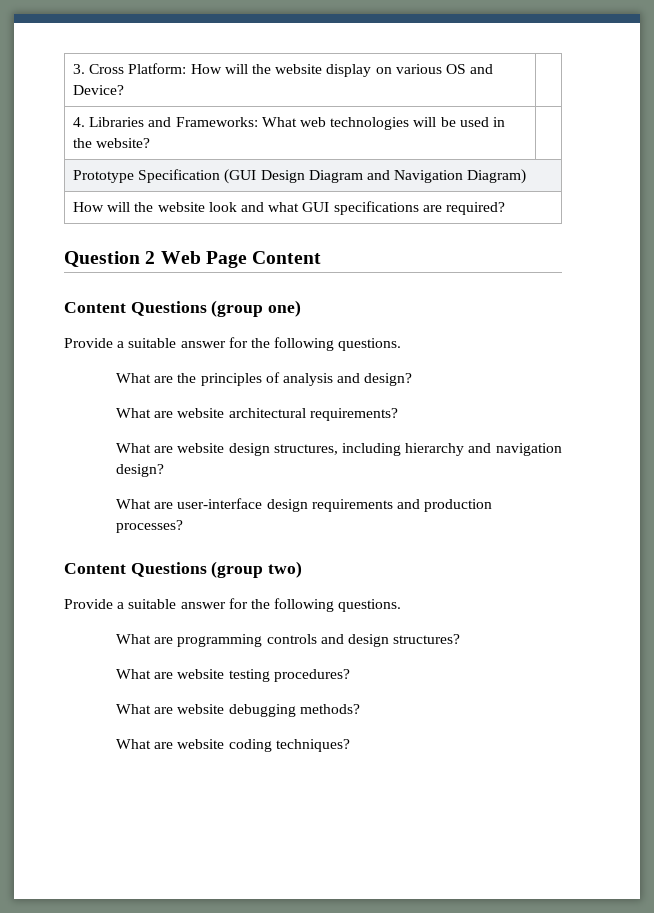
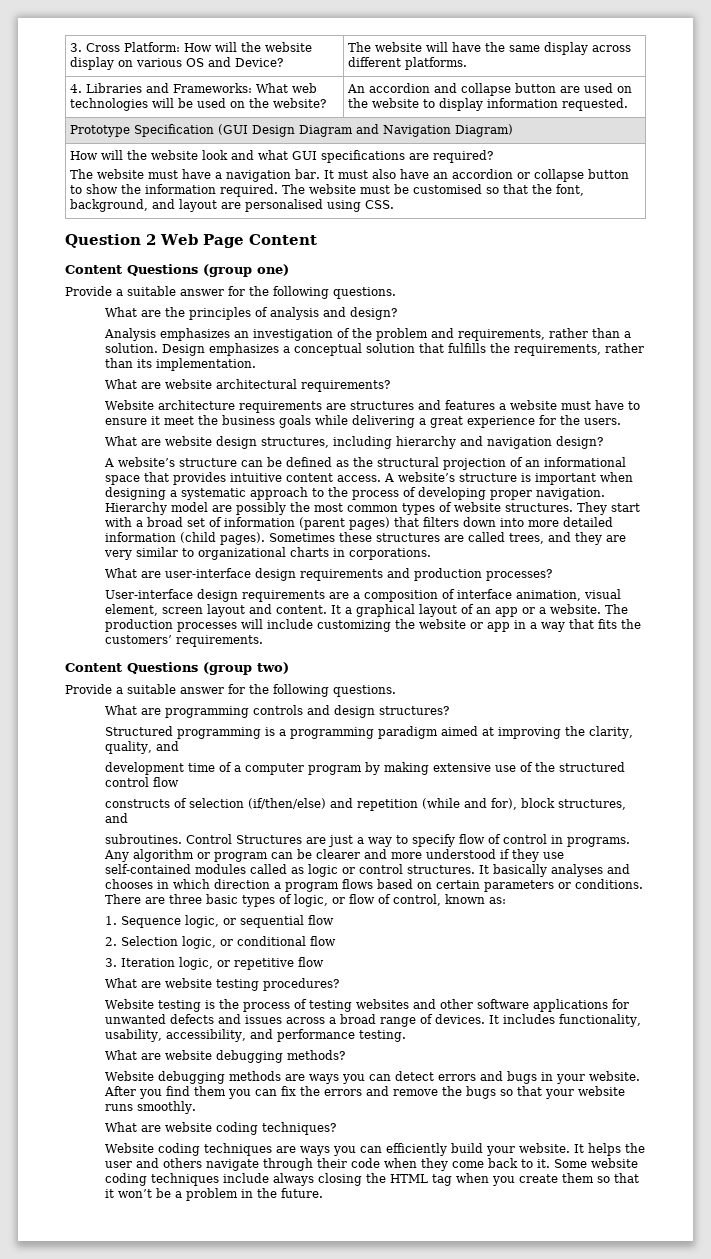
- 3. Cross Platform: How will the website display on various OS and Device? |
+ 3. Cross Platform: How will the website display on various OS and Device? | The website will have the same display across different platforms.
- 4. Libraries and Frameworks: What web technologies will be used in the website? |
+ 4. Libraries and Frameworks: What web technologies will be used on the website? | An accordion and collapse button are used on the website to display information requested.
+ The website must have a navigation bar. It must also have an accordion or collapse button to show the information required. The website must be customised so that the font, background, and layout are personalised using CSS.
+ Analysis emphasizes an investigation of the problem and requirements, rather than a solution. Design emphasizes a conceptual solution that fulfills the requirements, rather than its implementation.
+ Website architecture requirements are structures and features a website must have to ensure it meet the business goals while delivering a great experience for the users.
+ A website’s structure can be defined as the structural projection of an informational space that provides intuitive content access. A website’s structure is important when designing a systematic approach to the process of developing proper navigation. Hierarchy model are possibly the most common types of website structures. They start with a broad set of information (parent pages) that filters down into more detailed information (child pages). Sometimes these structures are called trees, and they are very similar to organizational charts in corporations.
+ User-interface design requirements are a composition of interface animation, visual element, screen layout and content. It a graphical layout of an app or a website. The production processes will include customizing the website or app in a way that fits the customers’ requirements.
+ Structured programming is a programming paradigm aimed at improving the clarity, quality, and
+ development time of a computer program by making extensive use of the structured control flow
+ constructs of selection (if/then/else) and repetition (while and for), block structures, and
+ subroutines. Control Structures are just a way to specify flow of control in programs. Any algorithm or program can be clearer and more understood if they use self-contained modules called as logic or control structures. It basically analyses and chooses in which direction a program flows based on certain parameters or conditions. There are three basic types of logic, or flow of control, known as:
+ 1. Sequence logic, or sequential flow
+ 2. Selection logic, or conditional flow
+ 3. Iteration logic, or repetitive flow
+ Website testing is the process of testing websites and other software applications for unwanted defects and issues across a broad range of devices. It includes functionality, usability, accessibility, and performance testing.
+ Website debugging methods are ways you can detect errors and bugs in your website. After you find them you can fix the errors and remove the bugs so that your website runs smoothly.
+ Website coding techniques are ways you can efficiently build your website. It helps the user and others navigate through their code when they come back to it. Some website coding techniques include always closing the HTML tag when you create them so that it won’t be a problem in the future.

